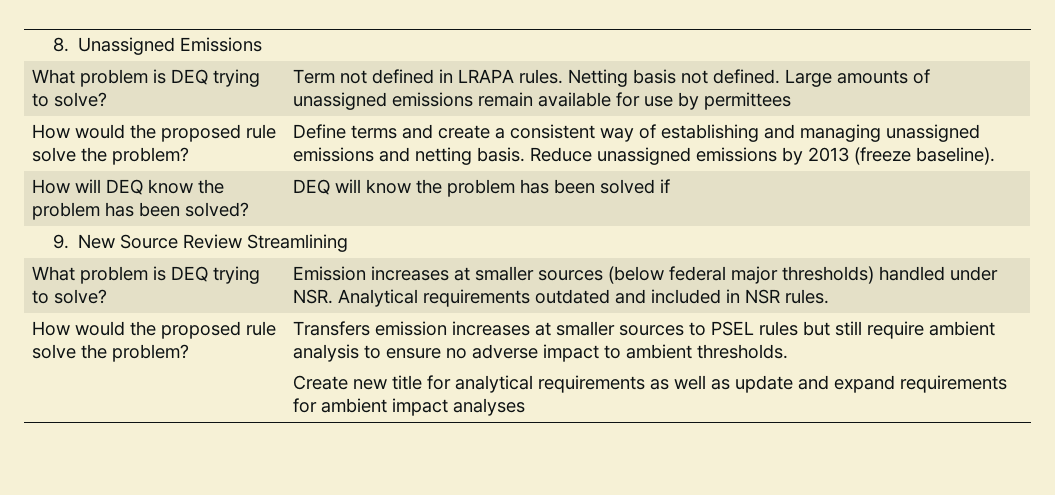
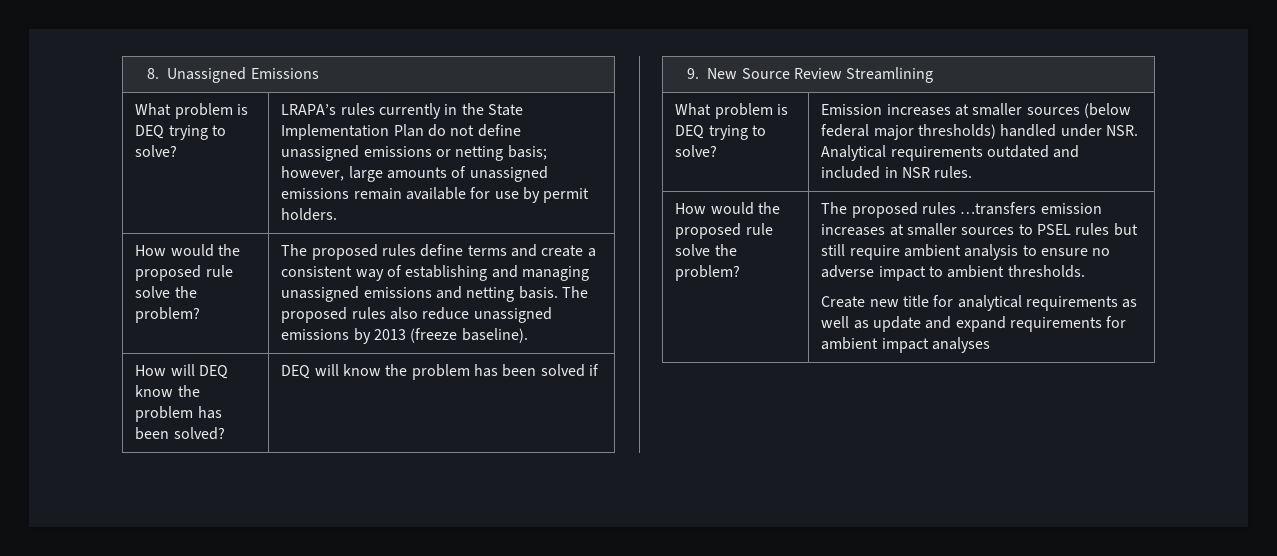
- What problem is DEQ trying to solve? | Term not defined in LRAPA rules. Netting basis not defined. Large amounts of unassigned emissions remain available for use by permittees
- How would the proposed rule solve the problem? | Define terms and create a consistent way of establishing and managing unassigned emissions and netting basis. Reduce unassigned emissions by 2013 (freeze baseline).
+ What problem is DEQ trying to solve? | LRAPA’s rules currently in the State Implementation Plan do not define unassigned emissions or netting basis; however, large amounts of unassigned emissions remain available for use by permit holders.
+ How would the proposed rule solve the problem? | The proposed rules define terms and create a consistent way of establishing and managing unassigned emissions and netting basis. The proposed rules also reduce unassigned emissions by 2013 (freeze baseline).
- Transfers emission increases at smaller sources to PSEL rules but still require ambient analysis to ensure no adverse impact to ambient thresholds.
+ The proposed rules …transfers emission increases at smaller sources to PSEL rules but still require ambient analysis to ensure no adverse impact to ambient thresholds.

